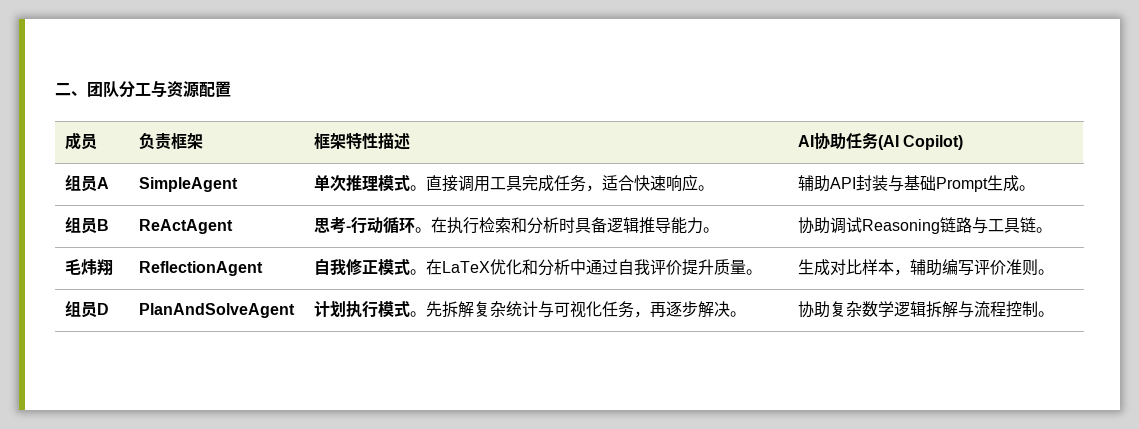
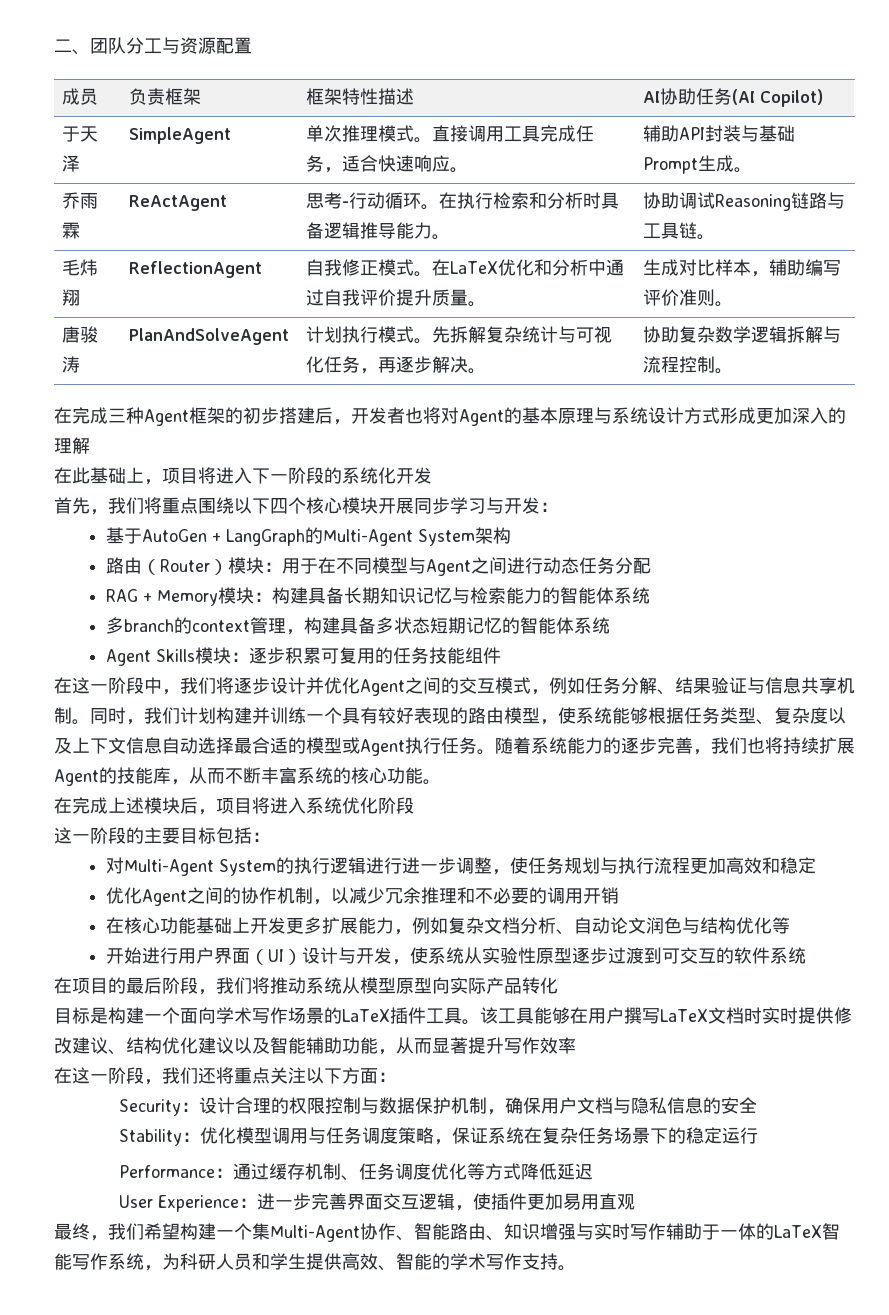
- 组员A | SimpleAgent | 单次推理模式。直接调用工具完成任务，适合快速响应。 | 辅助API封装与基础Prompt生成。
+ 于天泽 | SimpleAgent | 单次推理模式。直接调用工具完成任务，适合快速响应。 | 辅助API封装与基础Prompt生成。
- 组员B | ReActAgent | 思考-行动循环。在执行检索和分析时具备逻辑推导能力。 | 协助调试Reasoning链路与工具链。
+ 乔雨霖 | ReActAgent | 思考-行动循环。在执行检索和分析时具备逻辑推导能力。 | 协助调试Reasoning链路与工具链。
- 组员D | PlanAndSolveAgent | 计划执行模式。先拆解复杂统计与可视化任务，再逐步解决。 | 协助复杂数学逻辑拆解与流程控制。
+ 唐骏涛 | PlanAndSolveAgent | 计划执行模式。先拆解复杂统计与可视化任务，再逐步解决。 | 协助复杂数学逻辑拆解与流程控制。
+ 在完成三种Agent框架的初步搭建后，开发者也将对Agent的基本原理与系统设计方式形成更加深入的理解
+ 在此基础上，项目将进入下一阶段的系统化开发
+ 首先，我们将重点围绕以下四个核心模块开展同步学习与开发：
+ 基于AutoGen + LangGraph的Multi-Agent System架构
+ 路由（Router）模块：用于在不同模型与Agent之间进行动态任务分配
+ RAG + Memory模块：构建具备长期知识记忆与检索能力的智能体系统
+ 多branch的context管理，构建具备多状态短期记忆的智能体系统
+ Agent Skills模块：逐步积累可复用的任务技能组件
+ 在这一阶段中，我们将逐步设计并优化Agent之间的交互模式，例如任务分解、结果验证与信息共享机制。同时，我们计划构建并训练一个具有较好表现的路由模型，使系统能够根据任务类型、复杂度以及上下文信息自动选择最合适的模型或Agent执行任务。随着系统能力的逐步完善，我们也将持续扩展Agent的技能库，从而不断丰富系统的核心功能。
+ 在完成上述模块后，项目将进入系统优化阶段
+ 这一阶段的主要目标包括：
+ 对Multi-Agent System的执行逻辑进行进一步调整，使任务规划与执行流程更加高效和稳定
+ 优化Agent之间的协作机制，以减少冗余推理和不必要的调用开销
+ 在核心功能基础上开发更多扩展能力，例如复杂文档分析、自动论文润色与结构优化等
+ 开始进行用户界面（UI）设计与开发，使系统从实验性原型逐步过渡到可交互的软件系统
+ 在项目的最后阶段，我们将推动系统从模型原型向实际产品转化
+ 目标是构建一个面向学术写作场景的LaTeX插件工具。该工具能够在用户撰写LaTeX文档时实时提供修改建议、结构优化建议以及智能辅助功能，从而显著提升写作效率
+ 在这一阶段，我们还将重点关注以下方面：
+ Security：设计合理的权限控制与数据保护机制，确保用户文档与隐私信息的安全
+ Stability：优化模型调用与任务调度策略，保证系统在复杂任务场景下的稳定运行
+ Performance：通过缓存机制、任务调度优化等方式降低延迟
+ User Experience：进一步完善界面交互逻辑，使插件更加易用直观
+ 最终，我们希望构建一个集Multi-Agent协作、智能路由、知识增强与实时写作辅助于一体的LaTeX智能写作系统，为科研人员和学生提供高效、智能的学术写作支持。

